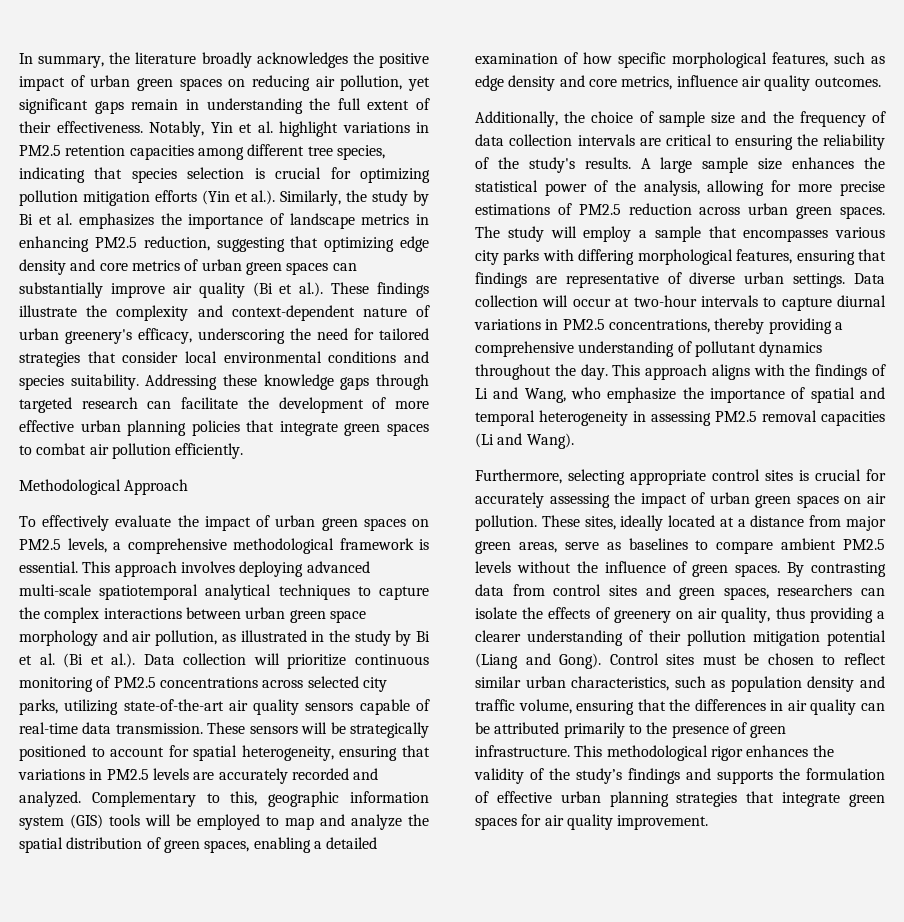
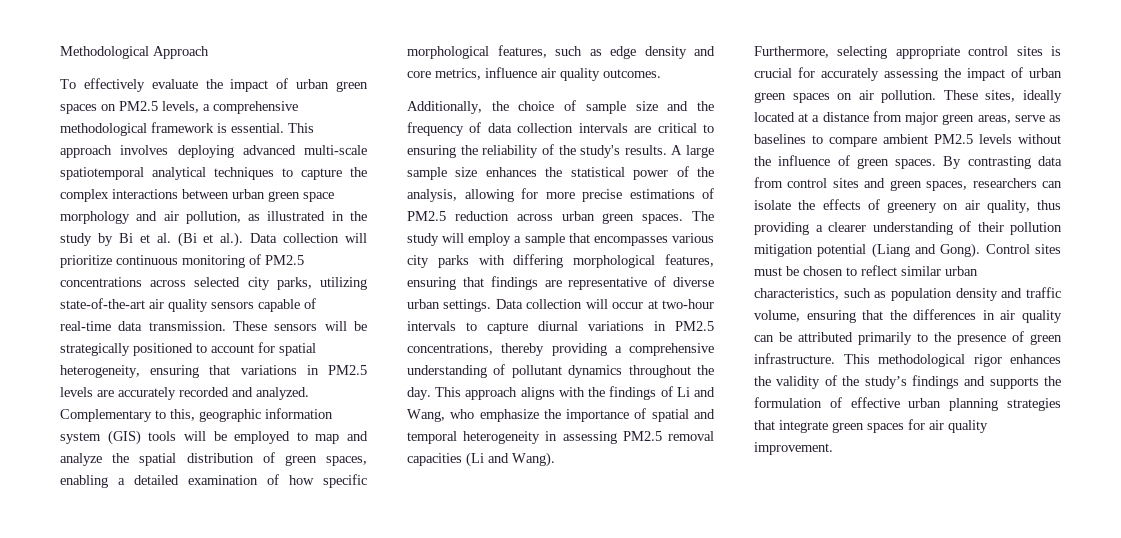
- In summary, the literature broadly acknowledges the positive impact of urban green spaces on reducing air pollution, yet significant gaps remain in understanding the full extent of their effectiveness. Notably, Yin et al. highlight variations in PM2.5 retention capacities among different tree species, indicating that species selection is crucial for optimizing pollution mitigation efforts (Yin et al.). Similarly, the study by Bi et al. emphasizes the importance of landscape metrics in enhancing PM2.5 reduction, suggesting that optimizing edge density and core metrics of urban green spaces can substantially improve air quality (Bi et al.). These findings illustrate the complexity and context-dependent nature of urban greenery's efficacy, underscoring the need for tailored strategies that consider local environmental conditions and species suitability. Addressing these knowledge gaps through targeted research can facilitate the development of more effective urban planning policies that integrate green spaces to combat air pollution efficiently.

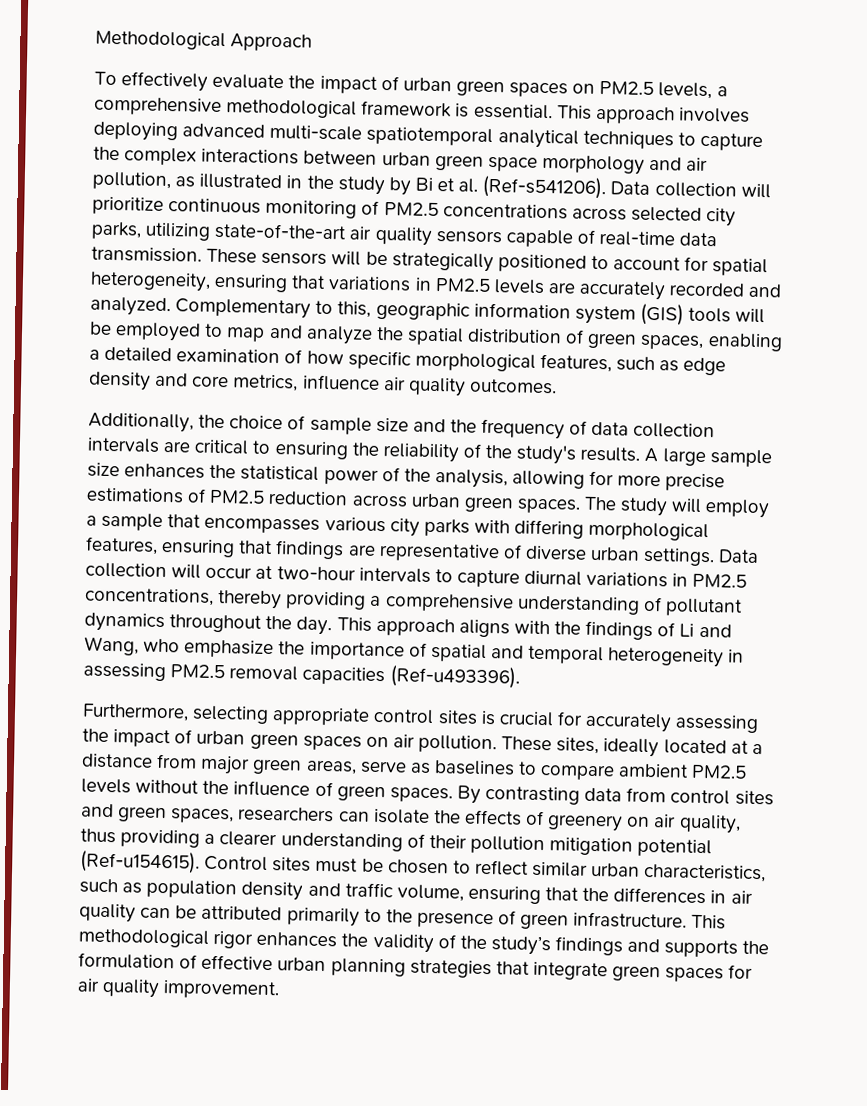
- This approach involves deploying advanced multi-scale spatiotemporal analytical techniques to capture the complex interactions between urban green space morphology and air pollution, as illustrated in the study by Bi et al. (Bi et al.). Data collection will prioritize continuous monitoring of PM2.5 concentrations across selected city parks, utilizing state-of-the-art air quality sensors capable of real-time data transmission.
+ This approach involves deploying advanced multi-scale spatiotemporal analytical techniques to capture the complex interactions between urban green space morphology and air pollution, as illustrated in the study by Bi et al. (Ref-s541206). Data collection will prioritize continuous monitoring of PM2.5 concentrations across selected city parks, utilizing state-of-the-art air quality sensors capable of real-time data transmission.
- This approach aligns with the findings of Li and Wang, who emphasize the importance of spatial and temporal heterogeneity in assessing PM2.5 removal capacities (Li and Wang).
+ This approach aligns with the findings of Li and Wang, who emphasize the importance of spatial and temporal heterogeneity in assessing PM2.5 removal capacities (Ref-u493396).
- By contrasting data from control sites and green spaces, researchers can isolate the effects of greenery on air quality, thus providing a clearer understanding of their pollution mitigation potential (Liang and Gong).
+ By contrasting data from control sites and green spaces, researchers can isolate the effects of greenery on air quality, thus providing a clearer understanding of their pollution mitigation potential (Ref-u154615).

